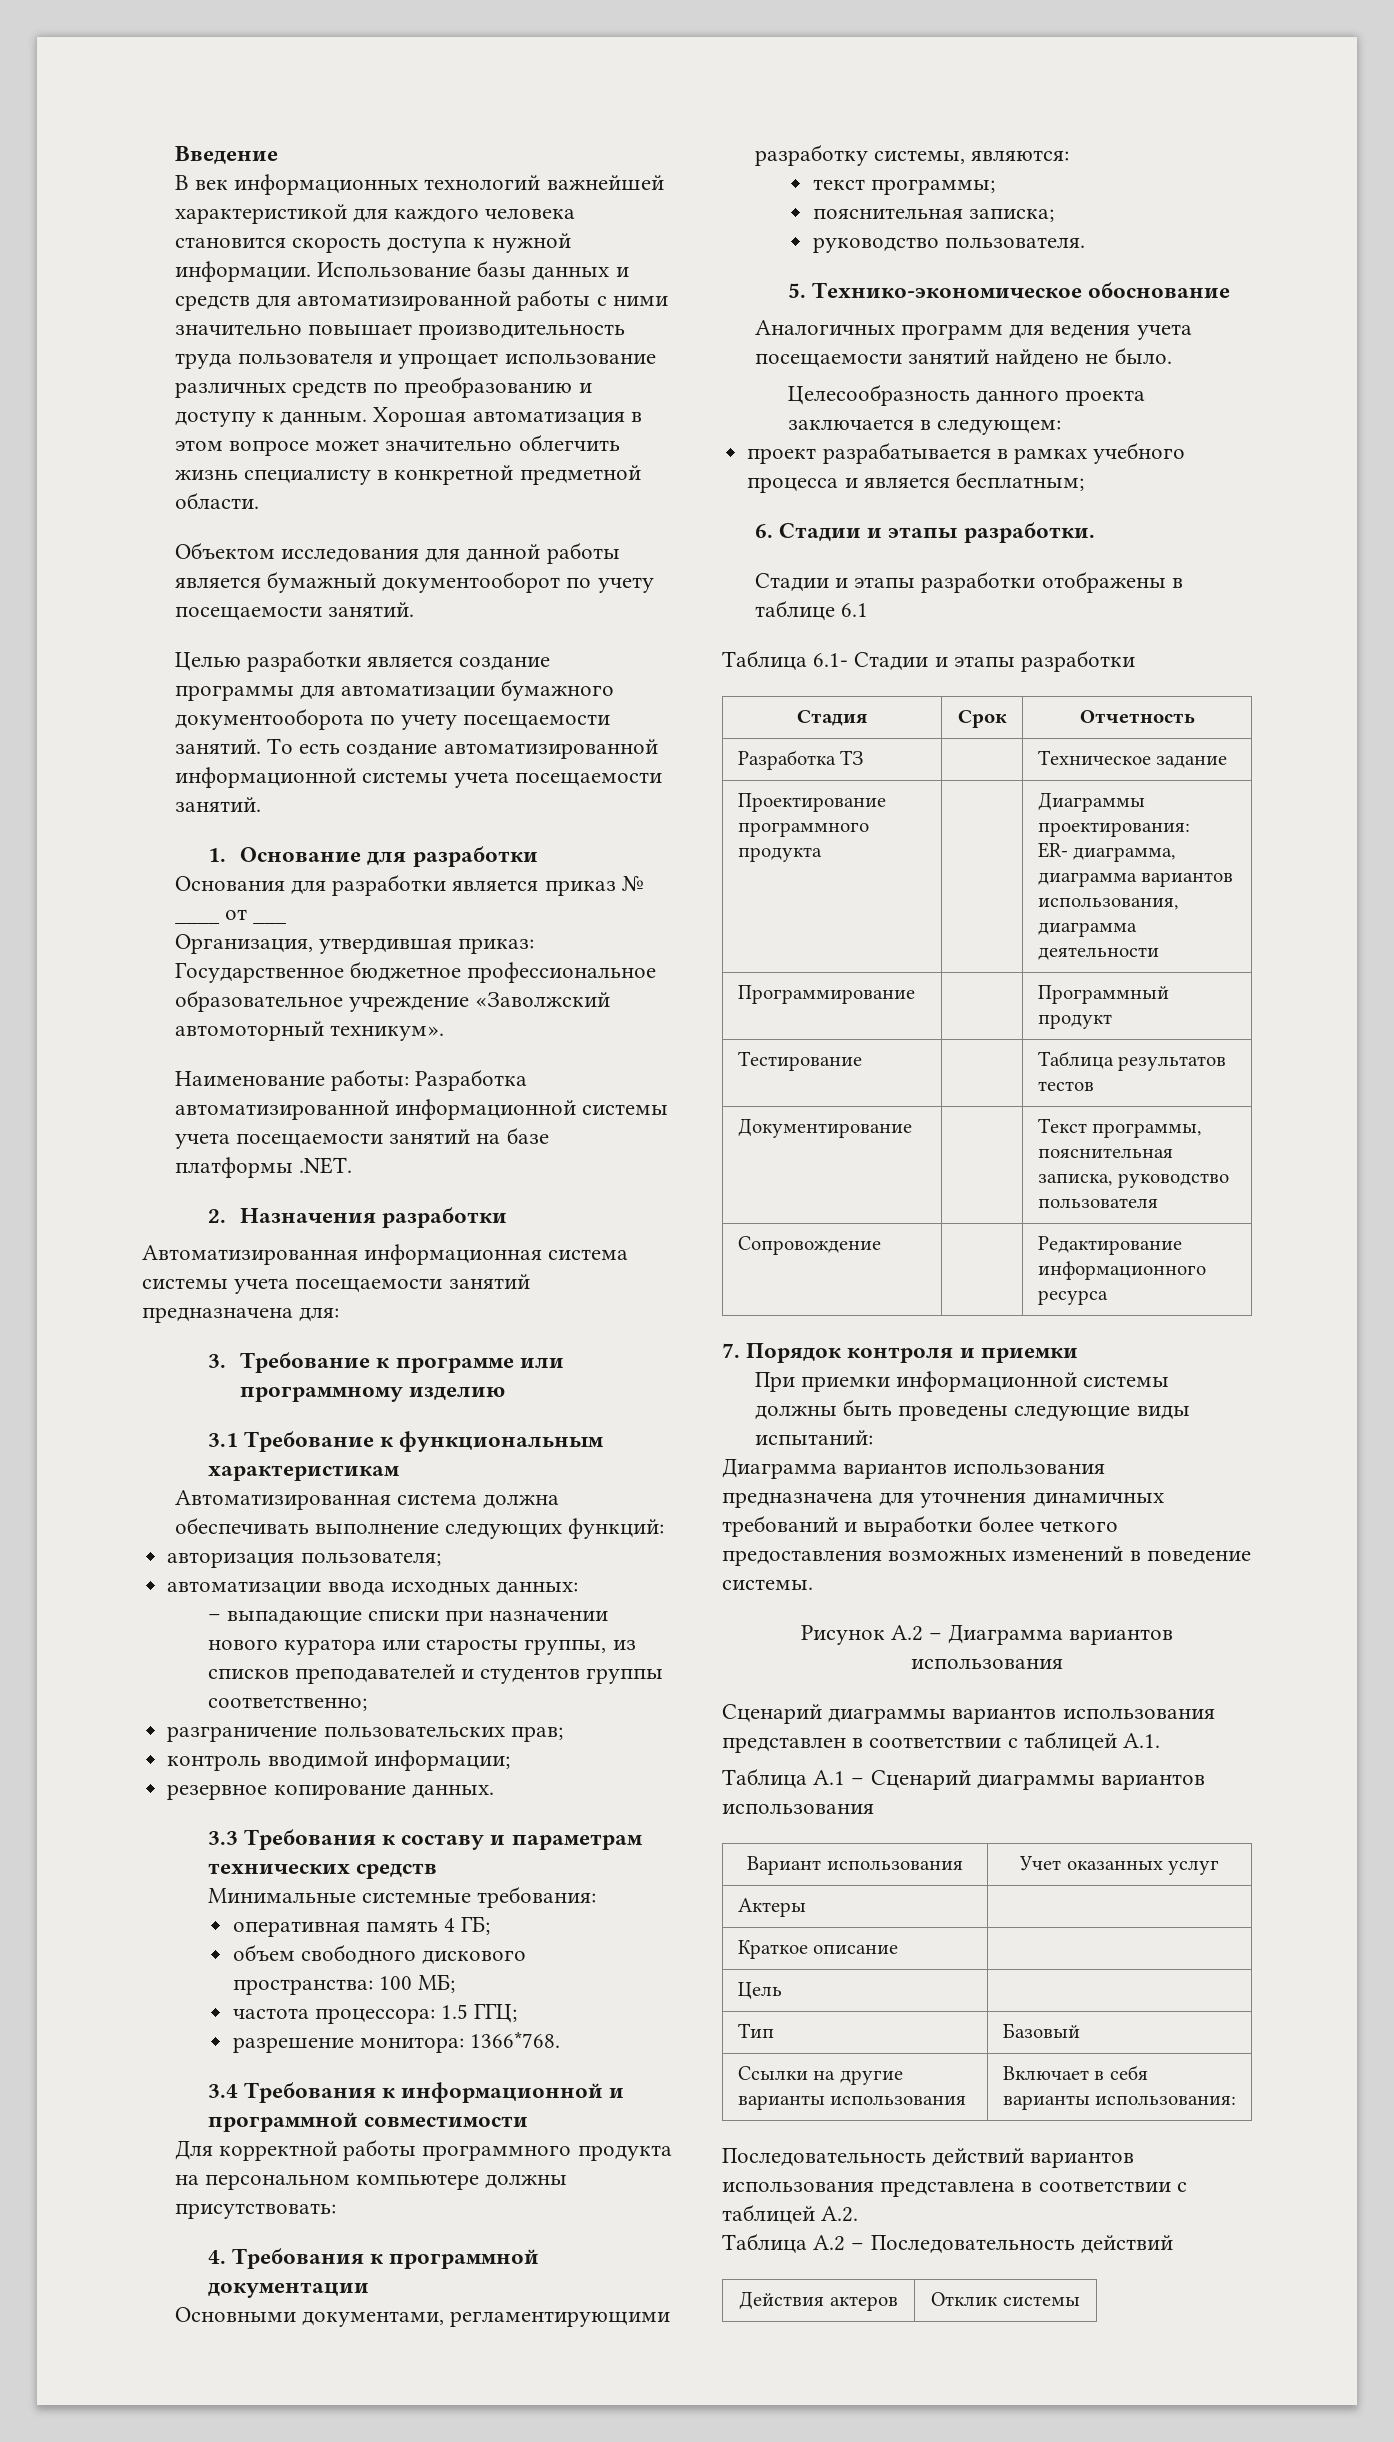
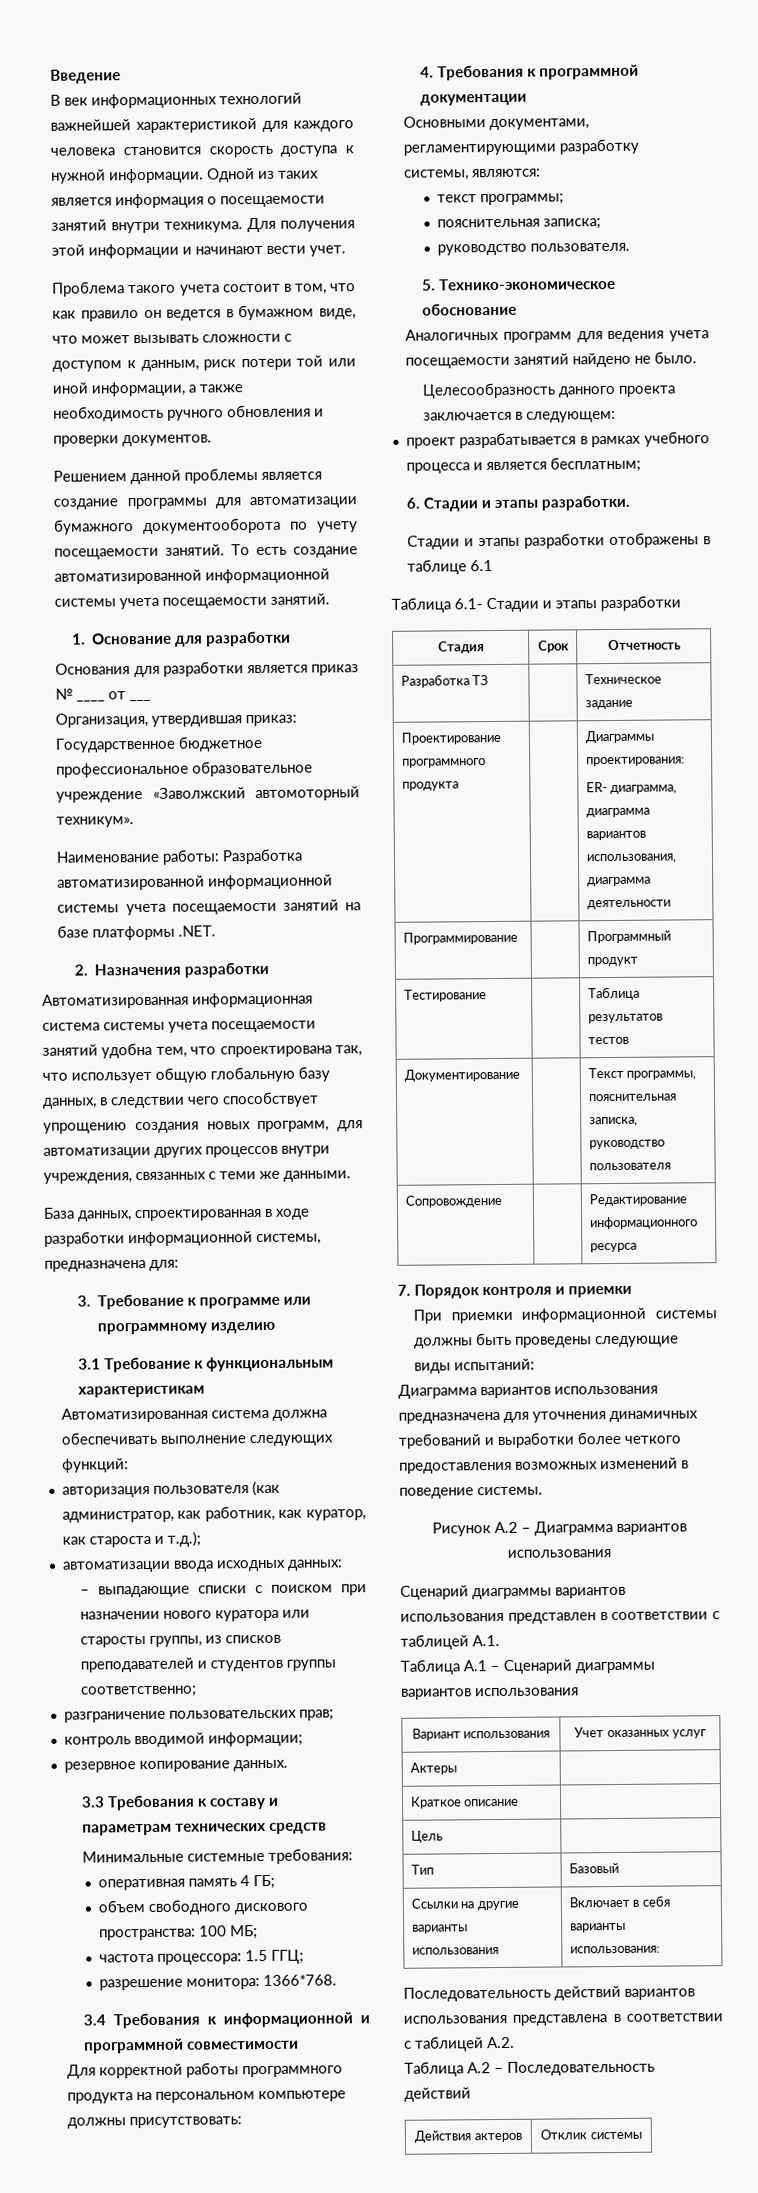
- Использование базы данных и средств для автоматизированной работы с ними значительно повышает производительность труда пользователя и упрощает использование различных средств по преобразованию и доступу к данным. Хорошая автоматизация в этом вопросе может значительно облегчить жизнь специалисту в конкретной предметной области.
- Объектом исследования для данной работы является бумажный документооборот по учету посещаемости занятий.
- Целью разработки является создание программы для автоматизации бумажного документооборота по учету посещаемости занятий.
+ Одной из таких является информация о посещаемости занятий внутри техникума. Для получения этой информации и начинают вести учет.
+ Проблема такого учета состоит в том, что как правило он ведется в бумажном виде, что может вызывать сложности с доступом к данным, риск потери той или иной информации, а также необходимость ручного обновления и проверки документов.
+ Решением данной проблемы является создание программы для автоматизации бумажного документооборота по учету посещаемости занятий.
- Автоматизированная информационная система системы учета посещаемости занятий предназначена для:
+ Автоматизированная информационная система системы учета посещаемости занятий удобна тем, что спроектирована так, что использует общую глобальную базу данных, в следствии чего способствует упрощению создания новых программ, для автоматизации других процессов внутри учреждения, связанных с теми же данными.
+ База данных, спроектированная в ходе разработки информационной системы, предназначена для:
- авторизация пользователя;
+ авторизация пользователя (как администратор, как работник, как куратор, как староста и т.д.);
- – выпадающие списки при назначении нового куратора или старосты группы, из списков преподавателей и студентов группы соответственно;
+ – выпадающие списки с поиском при назначении нового куратора или старосты группы, из списков преподавателей и студентов группы соответственно;

